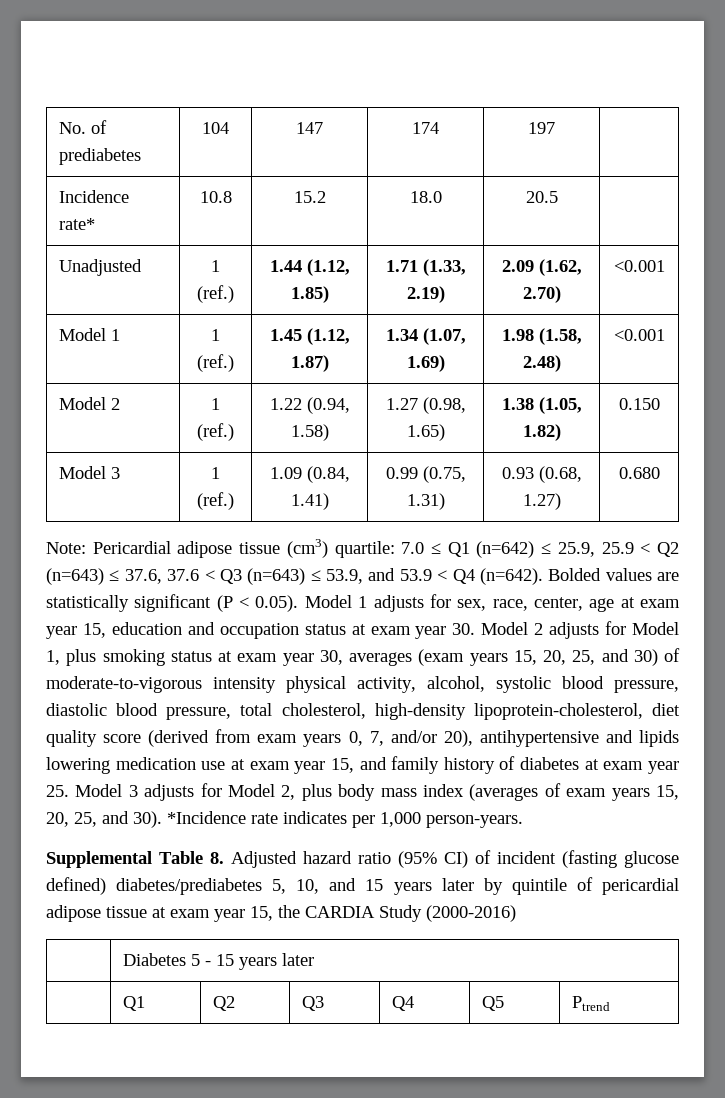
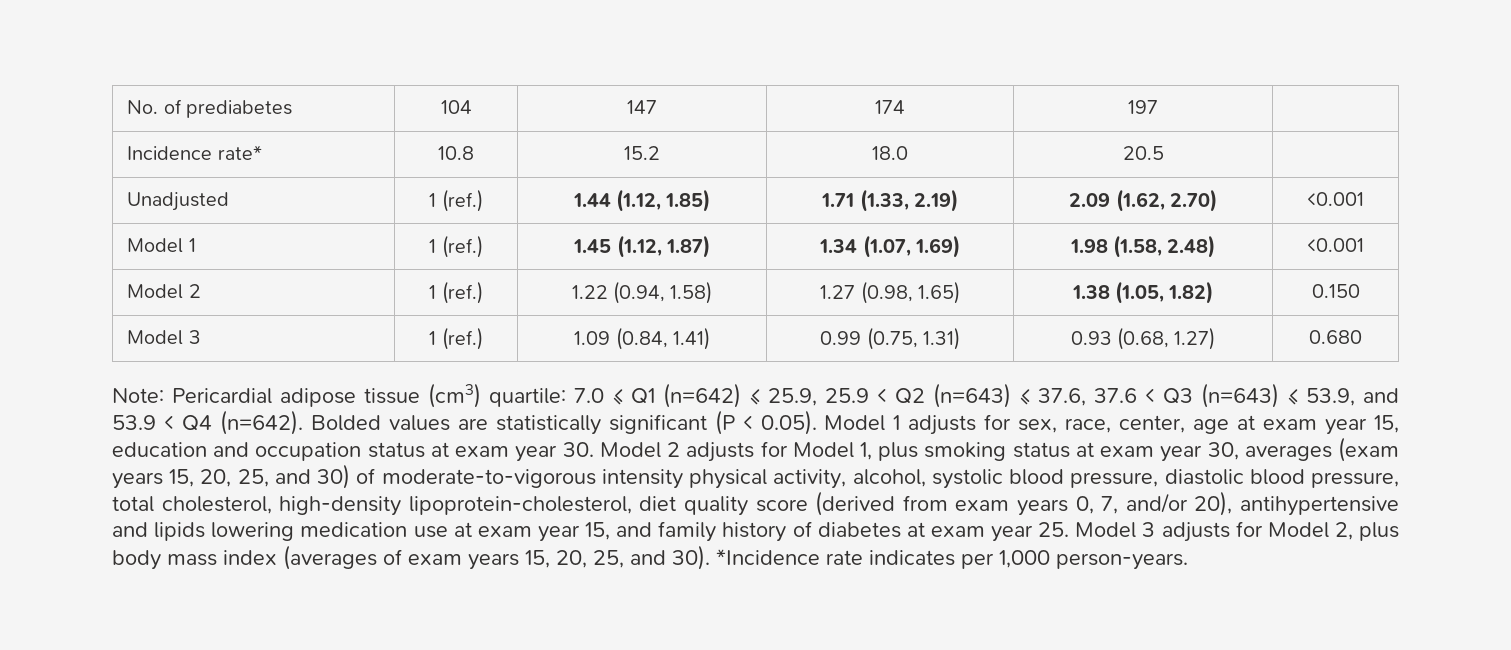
- Supplemental Table 8. Adjusted hazard ratio (95% CI) of incident (fasting glucose defined) diabetes/prediabetes 5, 10, and 15 years later by quintile of pericardial adipose tissue at exam year 15, the CARDIA Study (2000-2016)
- | Diabetes 5 - 15 years later
- | Q1 | Q2 | Q3 | Q4 | Q5 | Ptrend

